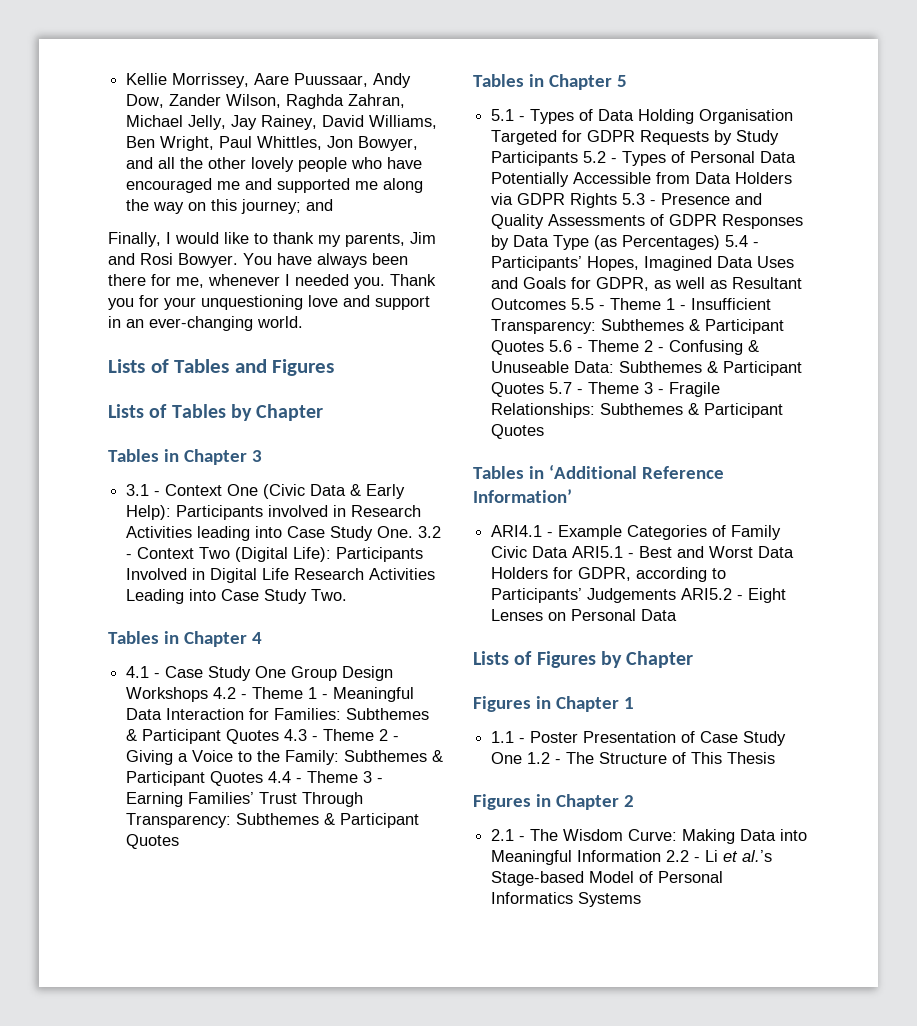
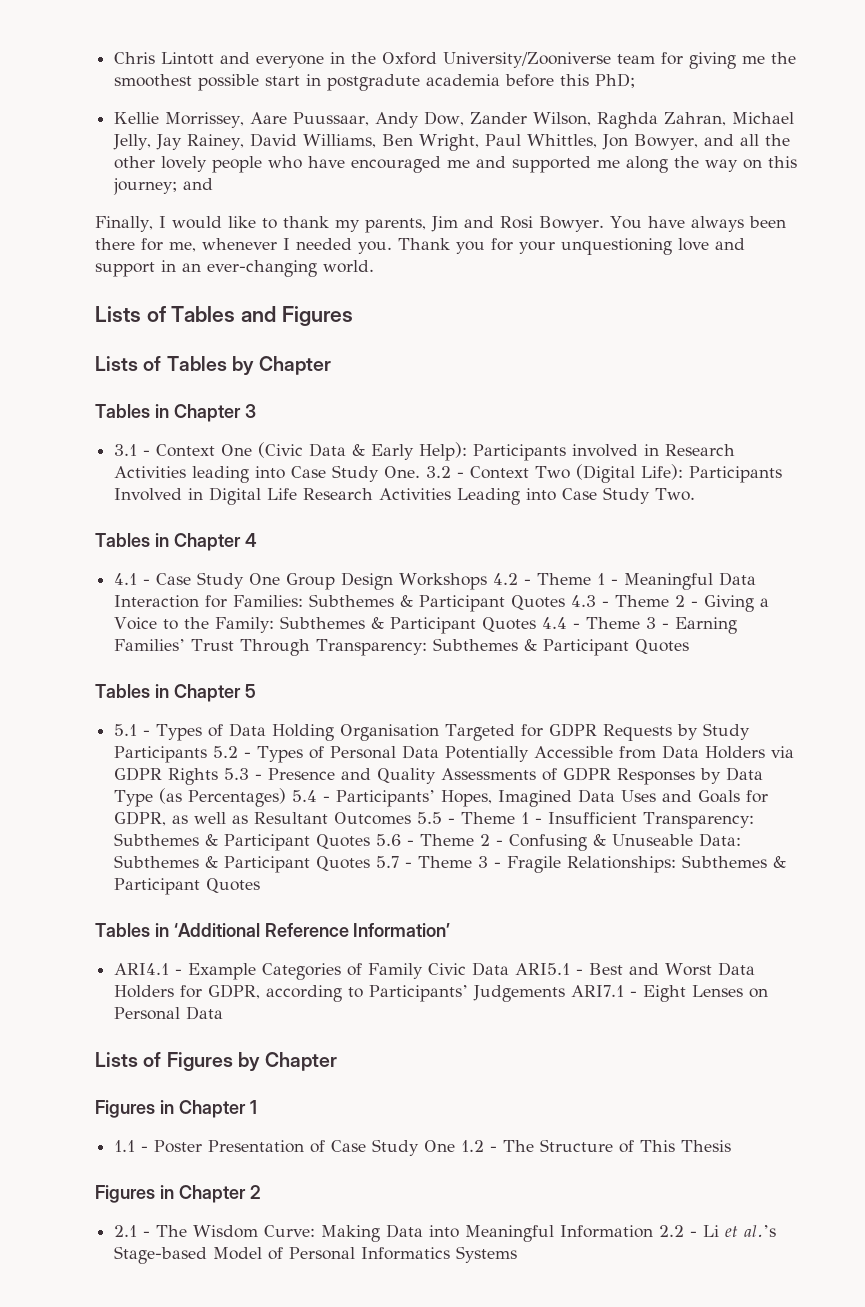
+ Chris Lintott and everyone in the Oxford University/Zooniverse team for giving me the smoothest possible start in postgradute academia before this PhD;
- ARI4.1 - Example Categories of Family Civic Data ARI5.1 - Best and Worst Data Holders for GDPR, according to Participants’ Judgements ARI5.2 - Eight Lenses on Personal Data
+ ARI4.1 - Example Categories of Family Civic Data ARI5.1 - Best and Worst Data Holders for GDPR, according to Participants’ Judgements ARI7.1 - Eight Lenses on Personal Data

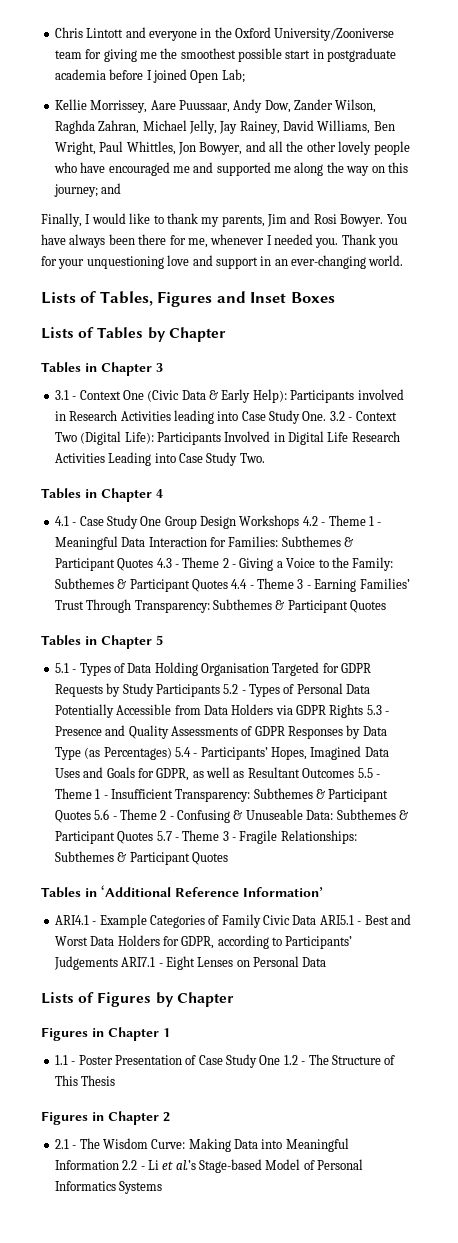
- Chris Lintott and everyone in the Oxford University/Zooniverse team for giving me the smoothest possible start in postgradute academia before this PhD;
+ Chris Lintott and everyone in the Oxford University/Zooniverse team for giving me the smoothest possible start in postgraduate academia before I joined Open Lab;
- Lists of Tables and Figures
+ Lists of Tables, Figures and Inset Boxes

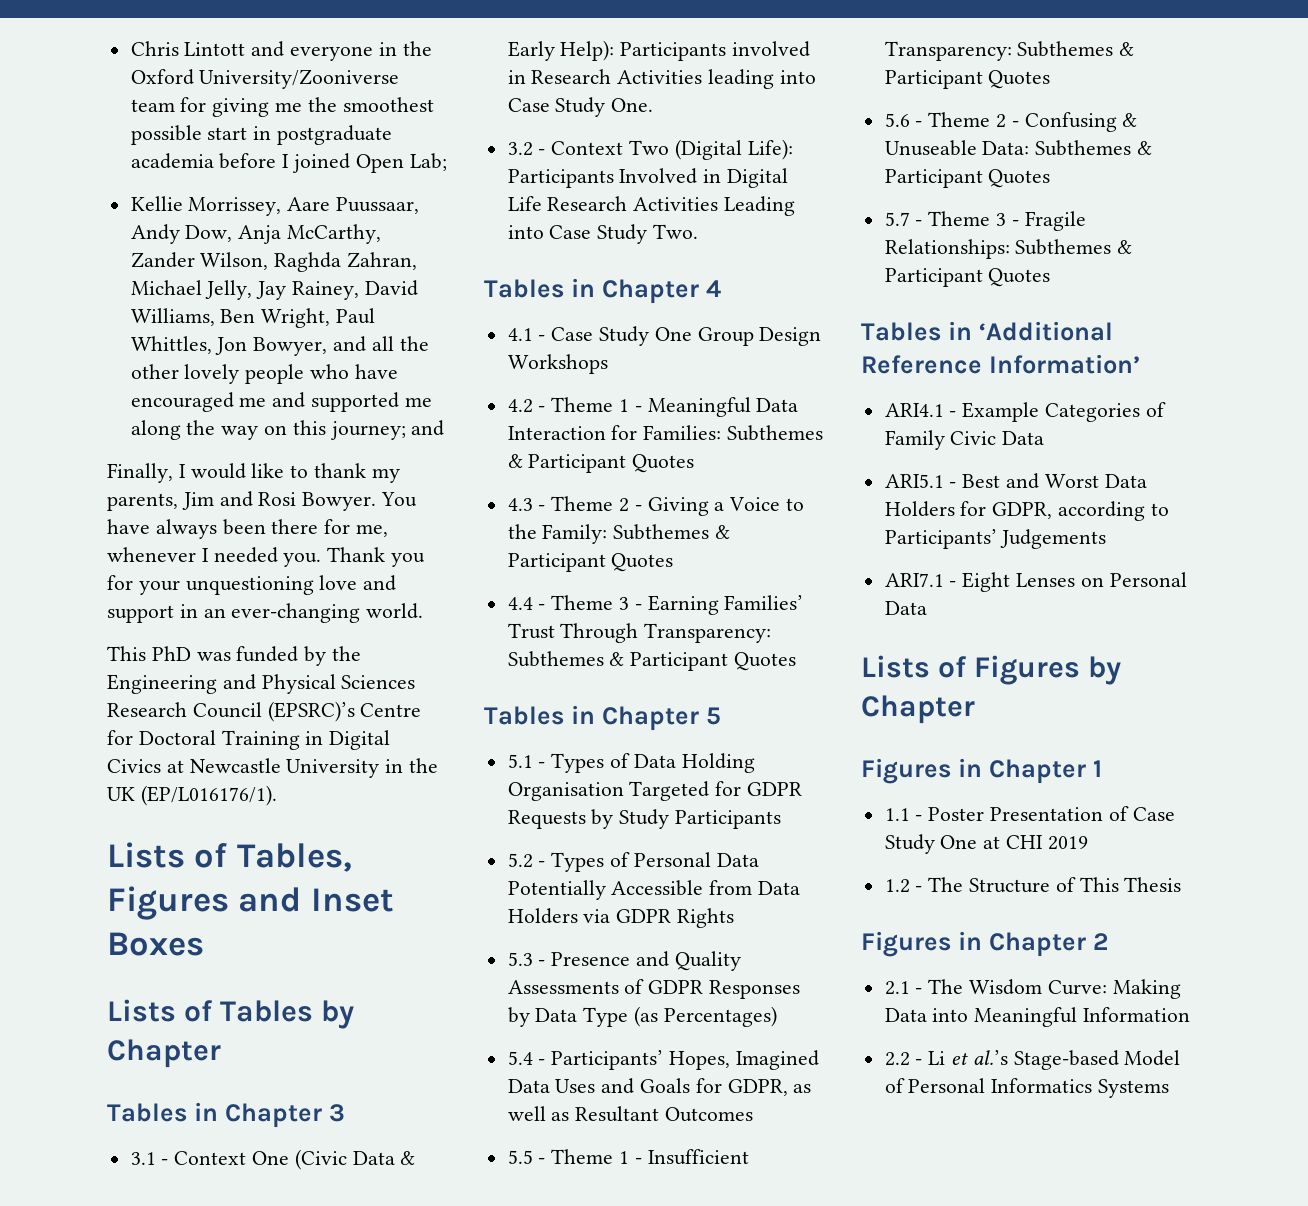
- Kellie Morrissey, Aare Puussaar, Andy Dow, Zander Wilson, Raghda Zahran, Michael Jelly, Jay Rainey, David Williams, Ben Wright, Paul Whittles, Jon Bowyer, and all the other lovely people who have encouraged me and supported me along the way on this journey; and
+ Kellie Morrissey, Aare Puussaar, Andy Dow, Anja McCarthy, Zander Wilson, Raghda Zahran, Michael Jelly, Jay Rainey, David Williams, Ben Wright, Paul Whittles, Jon Bowyer, and all the other lovely people who have encouraged me and supported me along the way on this journey; and
+ This PhD was funded by the Engineering and Physical Sciences Research Council (EPSRC)’s Centre for Doctoral Training in Digital Civics at Newcastle University in the UK (EP/L016176/1).
- 3.1 - Context One (Civic Data & Early Help): Participants involved in Research Activities leading into Case Study One. 3.2 - Context Two (Digital Life): Participants Involved in Digital Life Research Activities Leading into Case Study Two.
+ 3.1 - Context One (Civic Data & Early Help): Participants involved in Research Activities leading into Case Study One.
+ 3.2 - Context Two (Digital Life): Participants Involved in Digital Life Research Activities Leading into Case Study Two.
- 4.1 - Case Study One Group Design Workshops 4.2 - Theme 1 - Meaningful Data Interaction for Families: Subthemes & Participant Quotes 4.3 - Theme 2 - Giving a Voice to the Family: Subthemes & Participant Quotes 4.4 - Theme 3 - Earning Families’ Trust Through Transparency: Subthemes & Participant Quotes
+ 4.1 - Case Study One Group Design Workshops
+ 4.2 - Theme 1 - Meaningful Data Interaction for Families: Subthemes & Participant Quotes
+ 4.3 - Theme 2 - Giving a Voice to the Family: Subthemes & Participant Quotes
+ 4.4 - Theme 3 - Earning Families’ Trust Through Transparency: Subthemes & Participant Quotes
- 5.1 - Types of Data Holding Organisation Targeted for GDPR Requests by Study Participants 5.2 - Types of Personal Data Potentially Accessible from Data Holders via GDPR Rights 5.3 - Presence and Quality Assessments of GDPR Responses by Data Type (as Percentages) 5.4 - Participants’ Hopes, Imagined Data Uses and Goals for GDPR, as well as Resultant Outcomes 5.5 - Theme 1 - Insufficient Transparency: Subthemes & Participant Quotes 5.6 - Theme 2 - Confusing & Unuseable Data: Subthemes & Participant Quotes 5.7 - Theme 3 - Fragile Relationships:
+ 5.1 - Types of Data Holding Organisation Targeted for GDPR Requests by Study Participants
+ 5.2 - Types of Personal Data Potentially Accessible from Data Holders via GDPR Rights
+ 5.3 - Presence and Quality Assessments of GDPR Responses by Data Type (as Percentages)
+ 5.4 - Participants’ Hopes, Imagined Data Uses and Goals for GDPR, as well as Resultant Outcomes
+ 5.5 - Theme 1 - Insufficient Transparency: Subthemes & Participant Quotes
+ 5.6 - Theme 2 - Confusing & Unuseable Data: Subthemes & Participant Quotes
+ 5.7 - Theme 3 - Fragile Relationships:
- ARI4.1 - Example Categories of Family Civic Data ARI5.1 - Best and Worst Data Holders for GDPR, according to Participants’ Judgements ARI7.1 - Eight Lenses on Personal Data
+ ARI4.1 - Example Categories of Family Civic Data
+ ARI5.1 - Best and Worst Data Holders for GDPR, according to Participants’ Judgements
+ ARI7.1 - Eight Lenses on Personal Data
- 1.1 - Poster Presentation of Case Study One 1.2 - The Structure of This Thesis
+ 1.1 - Poster Presentation of Case Study One at CHI 2019
+ 1.2 - The Structure of This Thesis
- 2.1 - The Wisdom Curve: Making Data into Meaningful Information 2.2 - Li et al.’s Stage-based Model of Personal Informatics Systems
+ 2.1 - The Wisdom Curve: Making Data into Meaningful Information
+ 2.2 - Li et al.’s Stage-based Model of Personal Informatics Systems

